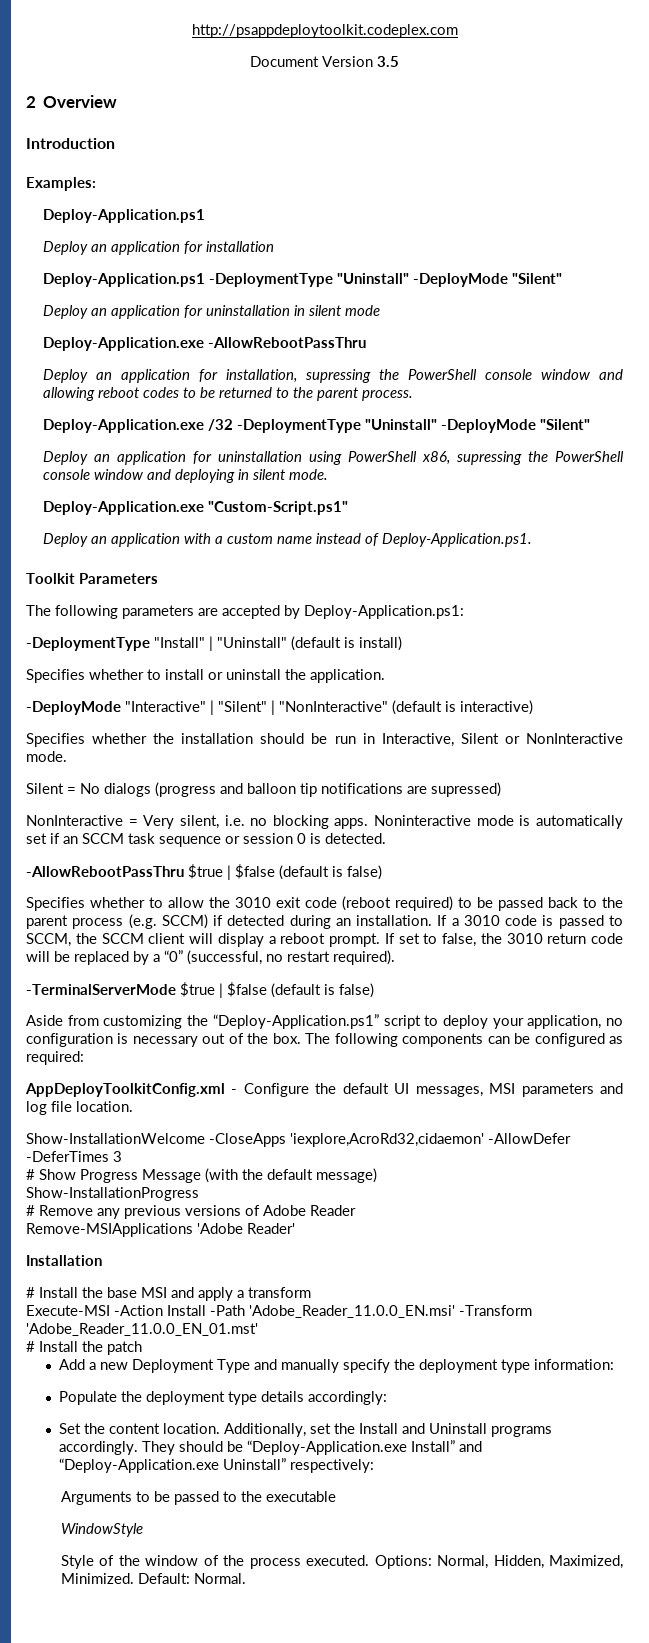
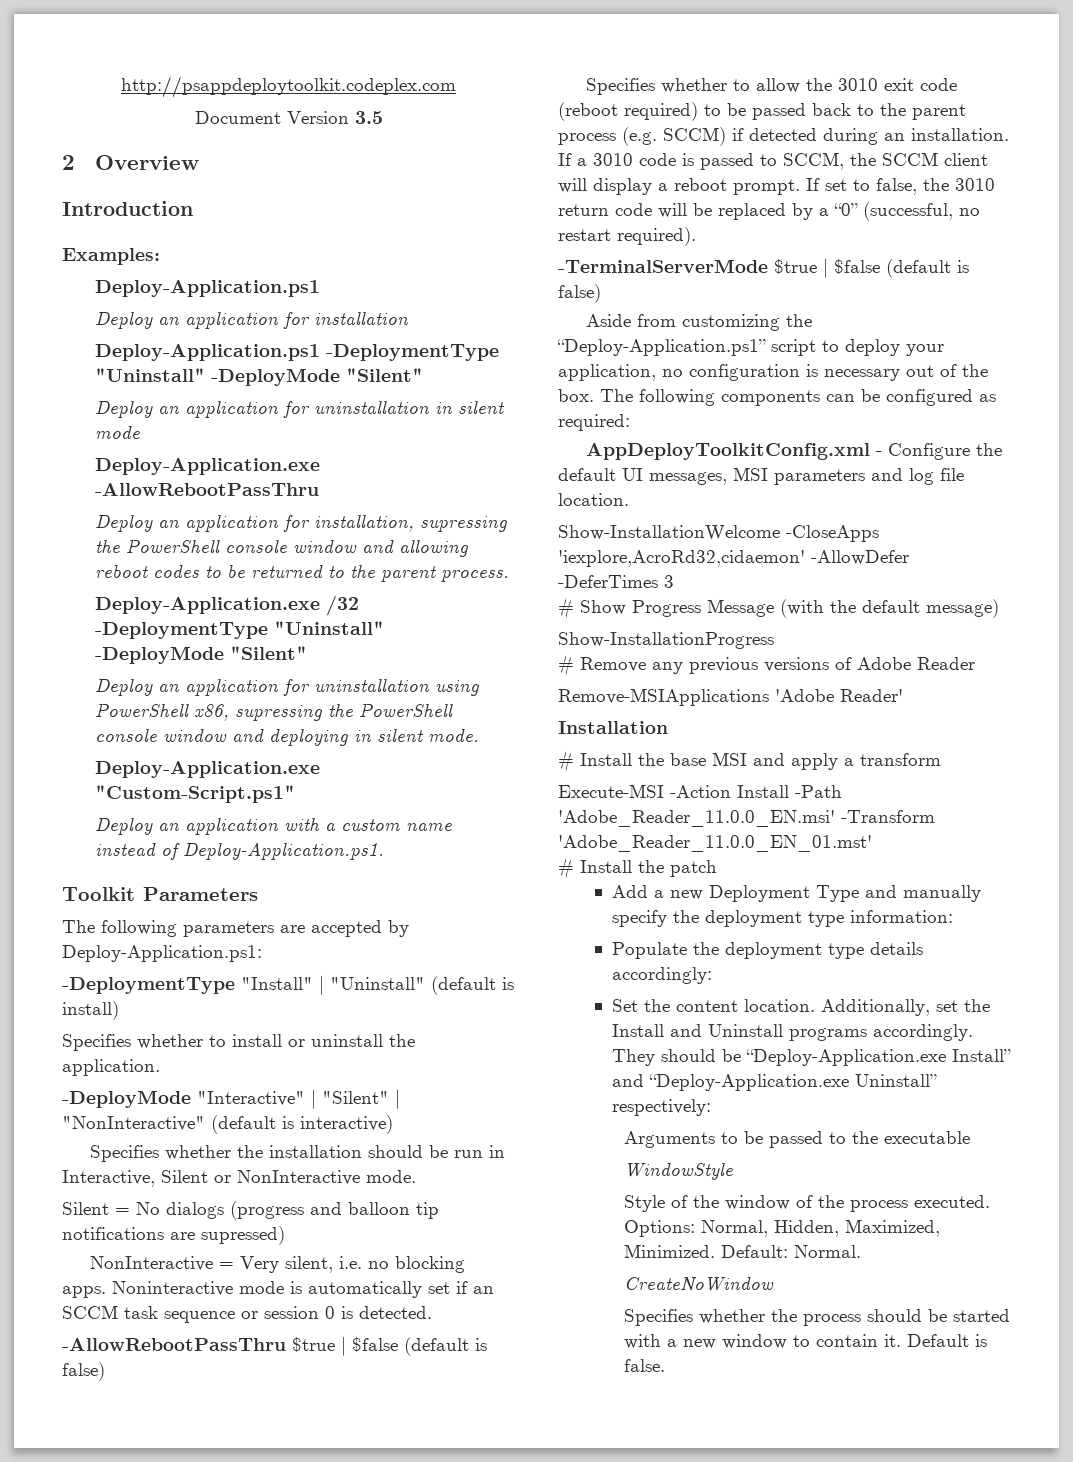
+ CreateNoWindow
+ Specifies whether the process should be started with a new window to contain it. Default is false.

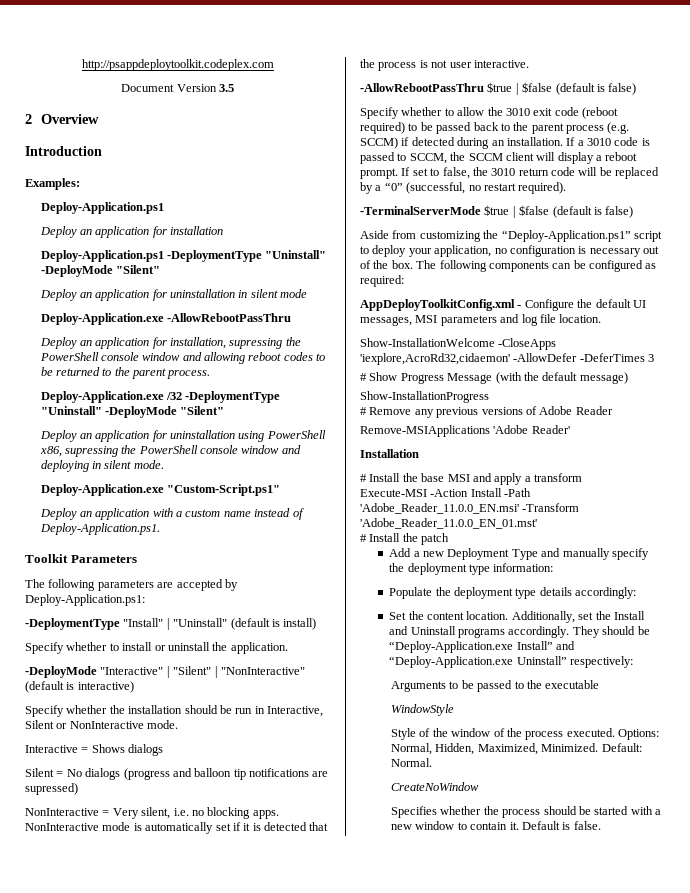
- Specifies whether to install or uninstall the application.
+ Specify whether to install or uninstall the application.
- Specifies whether the installation should be run in Interactive, Silent or NonInteractive mode.
+ Specify whether the installation should be run in Interactive, Silent or NonInteractive mode.
+ Interactive = Shows dialogs
- Noninteractive mode is automatically set if an SCCM task sequence or session 0 is detected.
+ NonInteractive mode is automatically set if it is detected that the process is not user interactive.
- Specifies whether to allow the 3010 exit code (reboot required) to be passed back to the parent process (e.g. SCCM) if detected during an installation.
+ Specify whether to allow the 3010 exit code (reboot required) to be passed back to the parent process (e.g. SCCM) if detected during an installation.

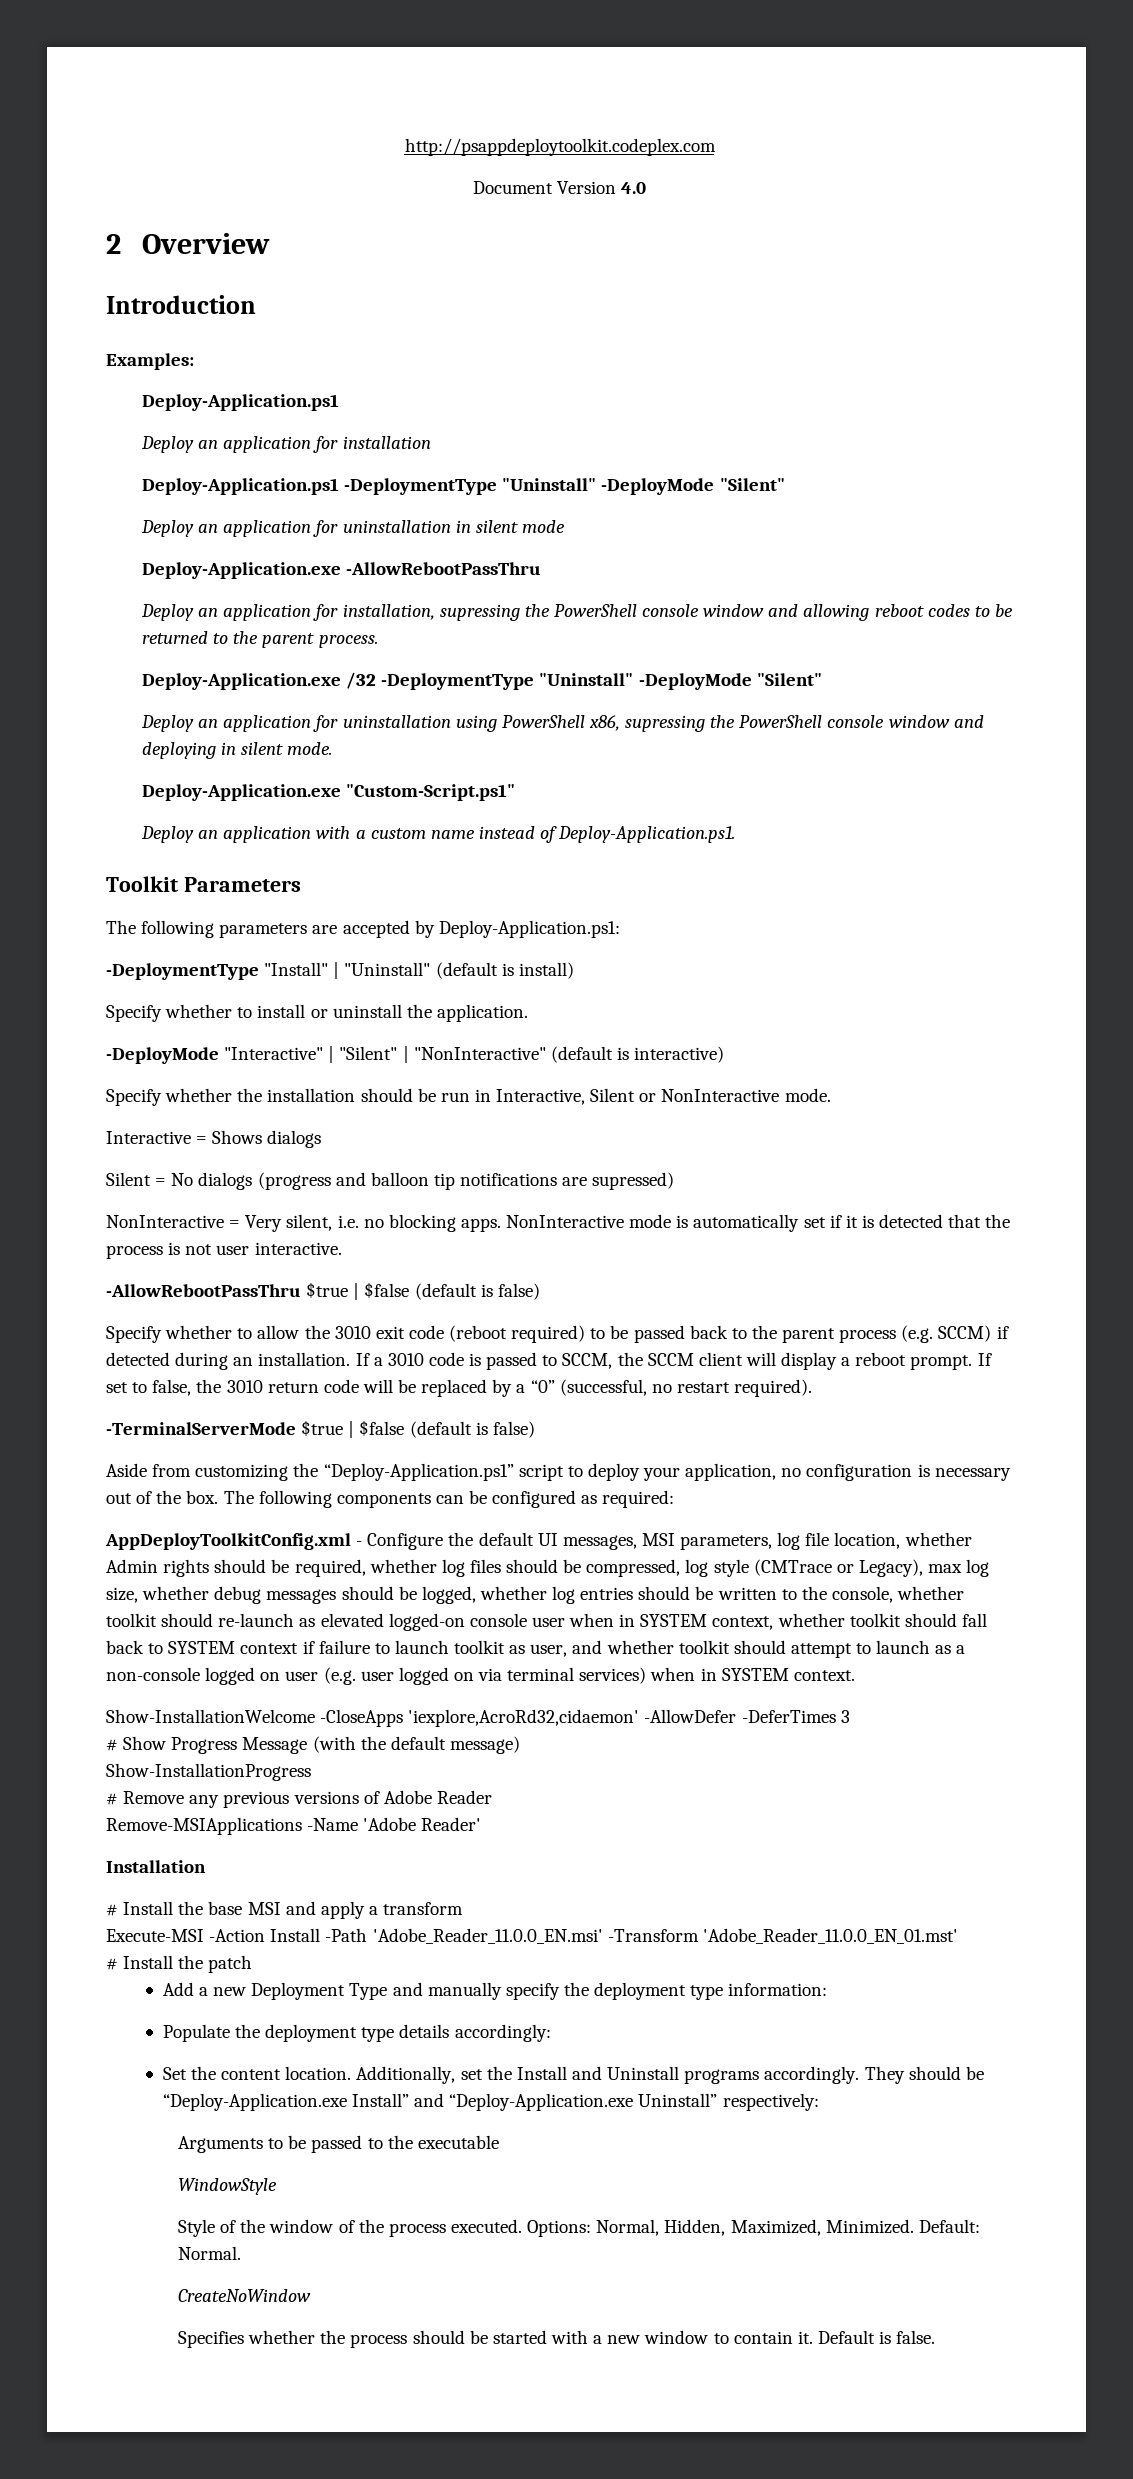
- Document Version 3.5
+ Document Version 4.0
- AppDeployToolkitConfig.xml - Configure the default UI messages, MSI parameters and log file location.
+ AppDeployToolkitConfig.xml - Configure the default UI messages, MSI parameters, log file location, whether Admin rights should be required, whether log files should be compressed, log style (CMTrace or Legacy), max log size, whether debug messages should be logged, whether log entries should be written to the console, whether toolkit should re-launch as elevated logged-on console user when in SYSTEM context, whether toolkit should fall back to SYSTEM context if failure to launch toolkit as user, and whether toolkit should attempt to launch as a non-console logged on user (e.g. user logged on via terminal services) when in SYSTEM context.
- Remove-MSIApplications 'Adobe Reader'
+ Remove-MSIApplications -Name 'Adobe Reader'

